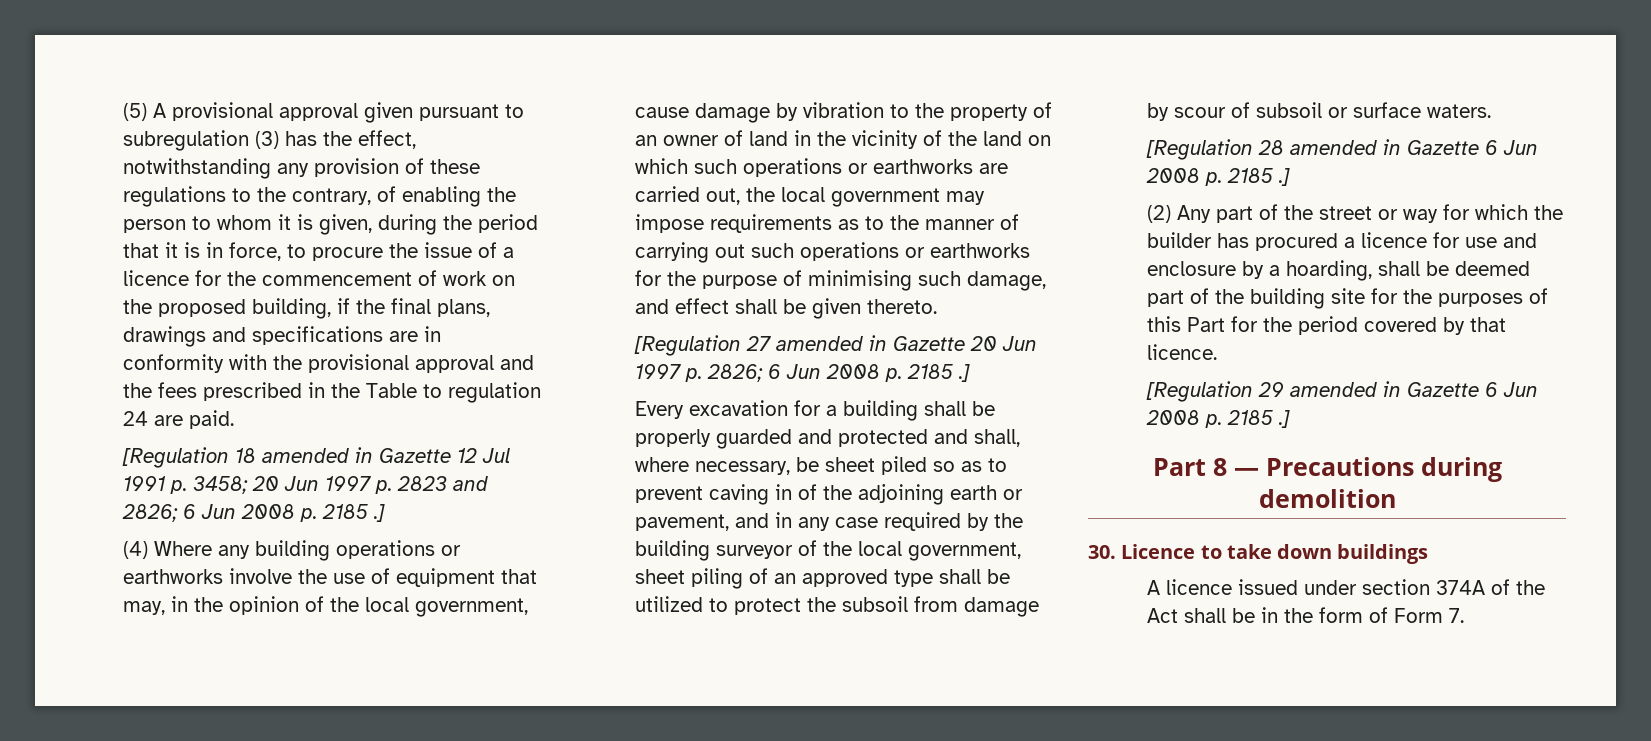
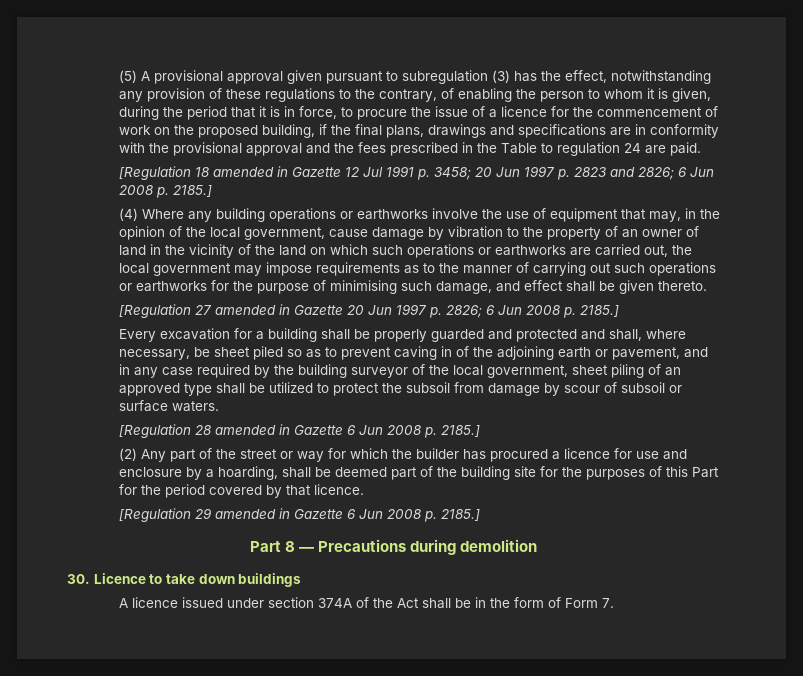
- [Regulation 18 amended in Gazette 12 Jul 1991 p. 3458; 20 Jun 1997 p. 2823 and 2826; 6 Jun 2008 p. 2185 .]
+ [Regulation 18 amended in Gazette 12 Jul 1991 p. 3458; 20 Jun 1997 p. 2823 and 2826; 6 Jun 2008 p. 2185.]
- [Regulation 27 amended in Gazette 20 Jun 1997 p. 2826; 6 Jun 2008 p. 2185 .]
+ [Regulation 27 amended in Gazette 20 Jun 1997 p. 2826; 6 Jun 2008 p. 2185.]
- [Regulation 28 amended in Gazette 6 Jun 2008 p. 2185 .]
+ [Regulation 28 amended in Gazette 6 Jun 2008 p. 2185.]
- [Regulation 29 amended in Gazette 6 Jun 2008 p. 2185 .]
+ [Regulation 29 amended in Gazette 6 Jun 2008 p. 2185.]

